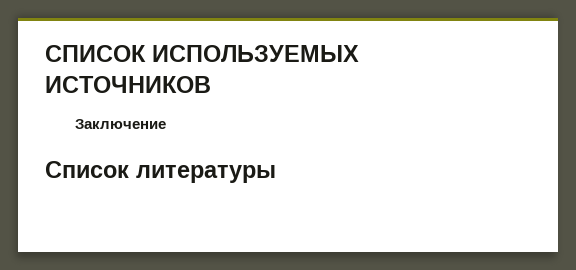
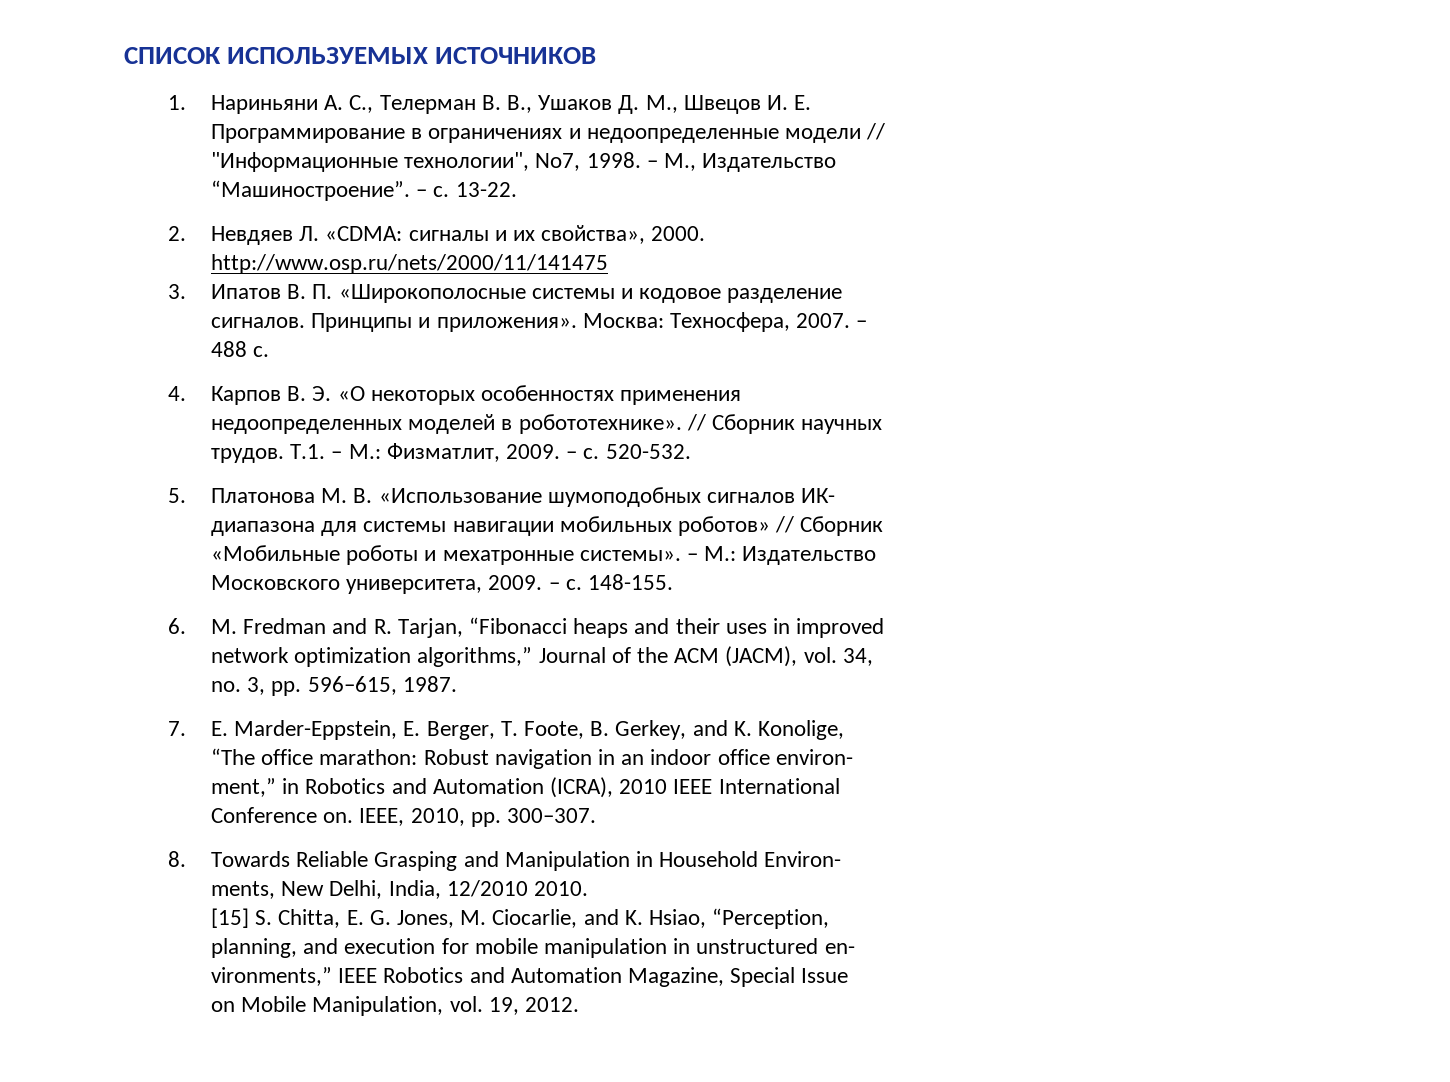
- Заключение
- Список литературы
+ 1. Нариньяни А. С., Телерман В. В., Ушаков Д. М., Швецов И. Е.
+ Программирование в ограничениях и недоопределенные модели //
+ "Информационные технологии", No7, 1998. – М., Издательство
+ “Машиностроение”. – с. 13-22.
+ 2. Невдяев Л. «CDMA: сигналы и их свойства», 2000.
+ http://www.osp.ru/nets/2000/11/141475
+ 3. Ипатов В. П. «Широкополосные системы и кодовое разделение
+ сигналов. Принципы и приложения». Москва: Техносфера, 2007. –
+ 488 с.
+ 4. Карпов В. Э. «О некоторых особенностях применения
+ недоопределенных моделей в робототехнике». // Сборник научных
+ трудов. Т.1. – М.: Физматлит, 2009. – с. 520-532.
+ 5. Платонова М. В. «Использование шумоподобных сигналов ИК-
+ диапазона для системы навигации мобильных роботов» // Сборник
+ «Мобильные роботы и мехатронные системы». – М.: Издательство
+ Московского университета, 2009. – с. 148-155.
+ 6. M. Fredman and R. Tarjan, “Fibonacci heaps and their uses in improved
+ network optimization algorithms,” Journal of the ACM (JACM), vol. 34,
+ no. 3, pp. 596–615, 1987.
+ 7. E. Marder-Eppstein, E. Berger, T. Foote, B. Gerkey, and K. Konolige,
+ “The office marathon: Robust navigation in an indoor office environ-
+ ment,” in Robotics and Automation (ICRA), 2010 IEEE International
+ Conference on. IEEE, 2010, pp. 300–307.
+ 8. Towards Reliable Grasping and Manipulation in Household Environ-
+ ments, New Delhi, India, 12/2010 2010.
+ [15] S. Chitta, E. G. Jones, M. Ciocarlie, and K. Hsiao, “Perception,
+ planning, and execution for mobile manipulation in unstructured en-
+ vironments,” IEEE Robotics and Automation Magazine, Special Issue
+ on Mobile Manipulation, vol. 19, 2012.

